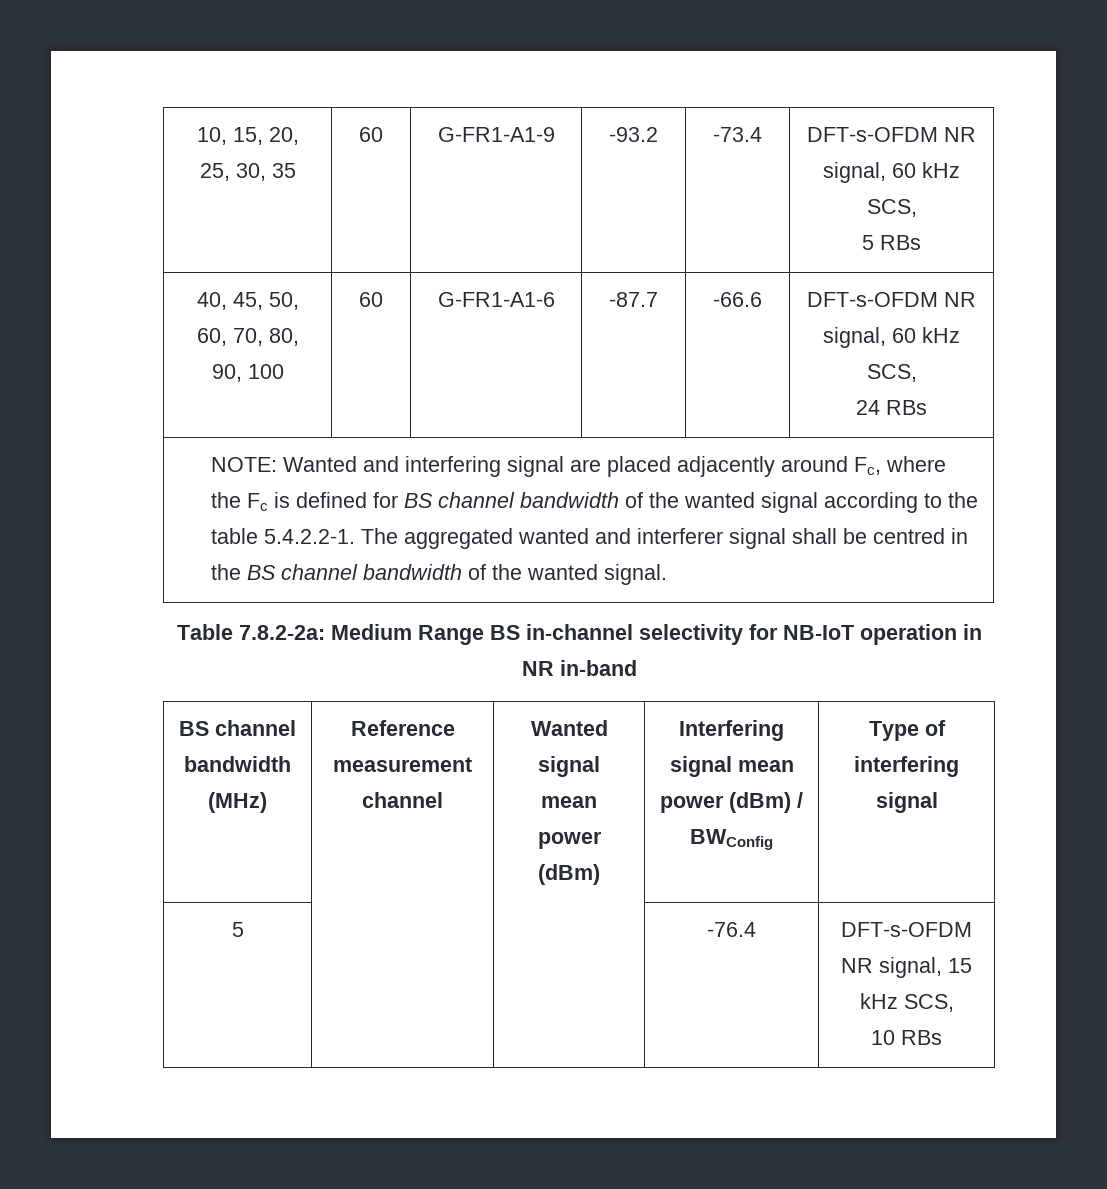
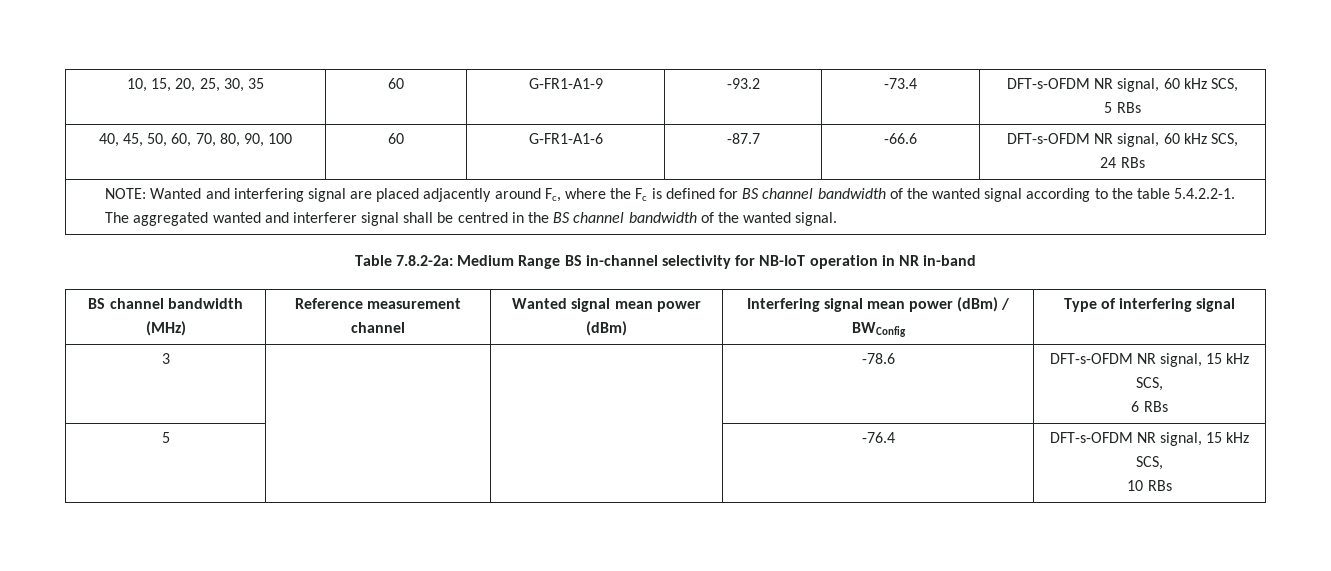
+ 3 | | | -78.6 | DFT-s-OFDM NR signal, 15 kHz SCS,
+ 6 RBs

